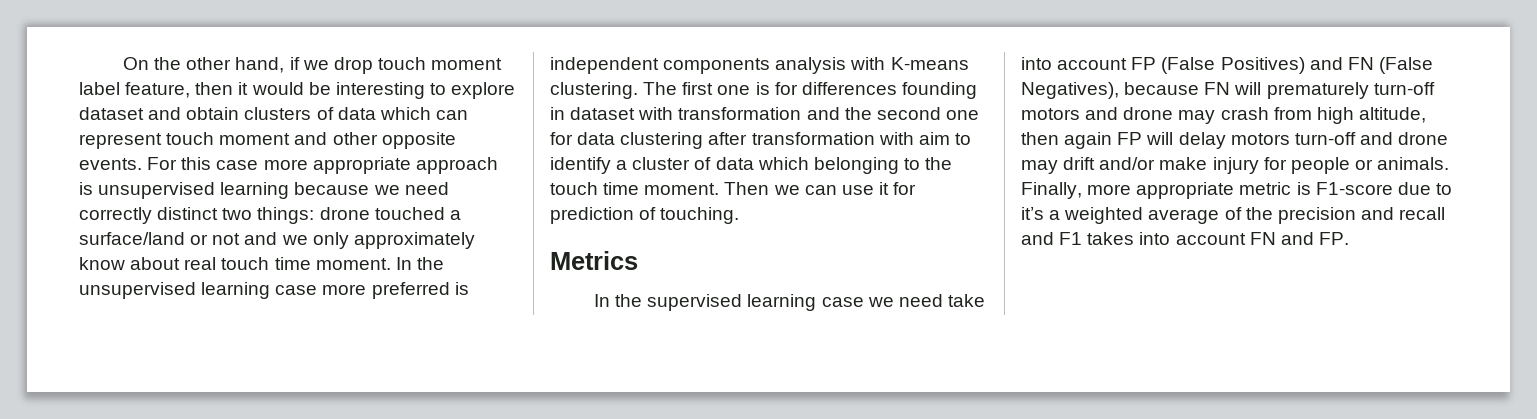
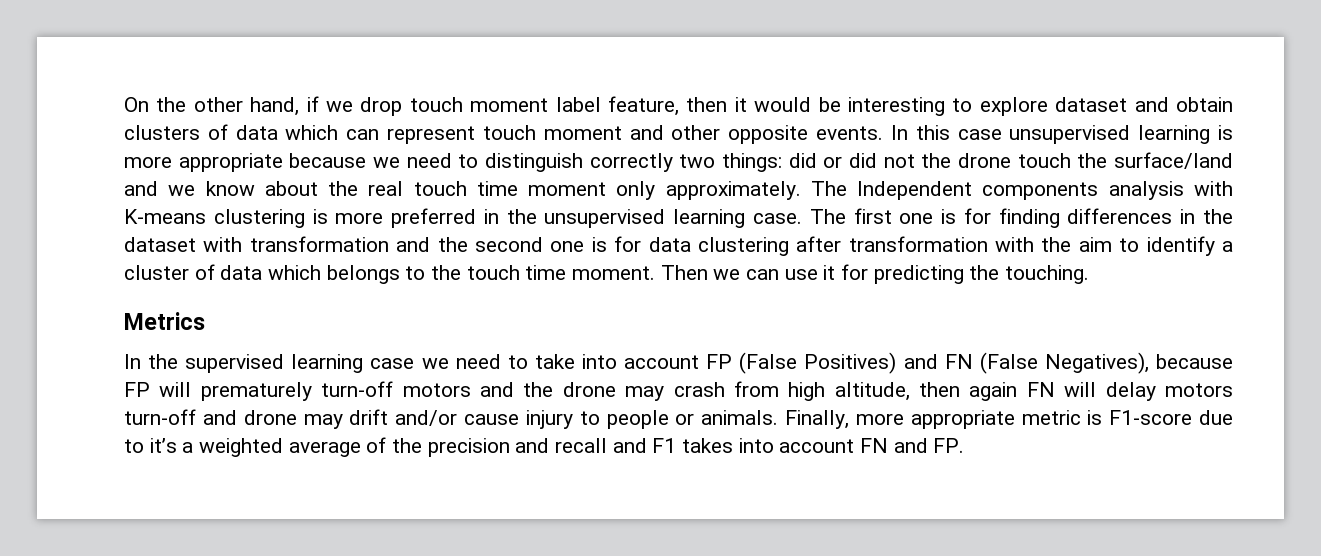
- For this case more appropriate approach is unsupervised learning because we need correctly distinct two things: drone touched a surface/land or not and we only approximately know about real touch time moment. In the unsupervised learning case more preferred is independent components analysis with K-means clustering.
+ In this case unsupervised learning is more appropriate because we need to distinguish correctly two things: did or did not the drone touch the surface/land and we know about the real touch time moment only approximately. The Independent components analysis with K-means clustering is more preferred in the unsupervised learning case.
- The first one is for differences founding in dataset with transformation and the second one for data clustering after transformation with aim to identify a cluster of data which belonging to the touch time moment.
+ The first one is for finding differences in the dataset with transformation and the second one is for data clustering after transformation with the aim to identify a cluster of data which belongs to the touch time moment.
- Then we can use it for prediction of touching.
+ Then we can use it for predicting the touching.
- In the supervised learning case we need take into account FP (False Positives) and FN (False Negatives), because FN will prematurely turn-off motors and drone may crash from high altitude, then again FP will delay motors turn-off and drone may drift and/or make injury for people or animals.
+ In the supervised learning case we need to take into account FP (False Positives) and FN (False Negatives), because FP will prematurely turn-off motors and the drone may crash from high altitude, then again FN will delay motors turn-off and drone may drift and/or cause injury to people or animals.

